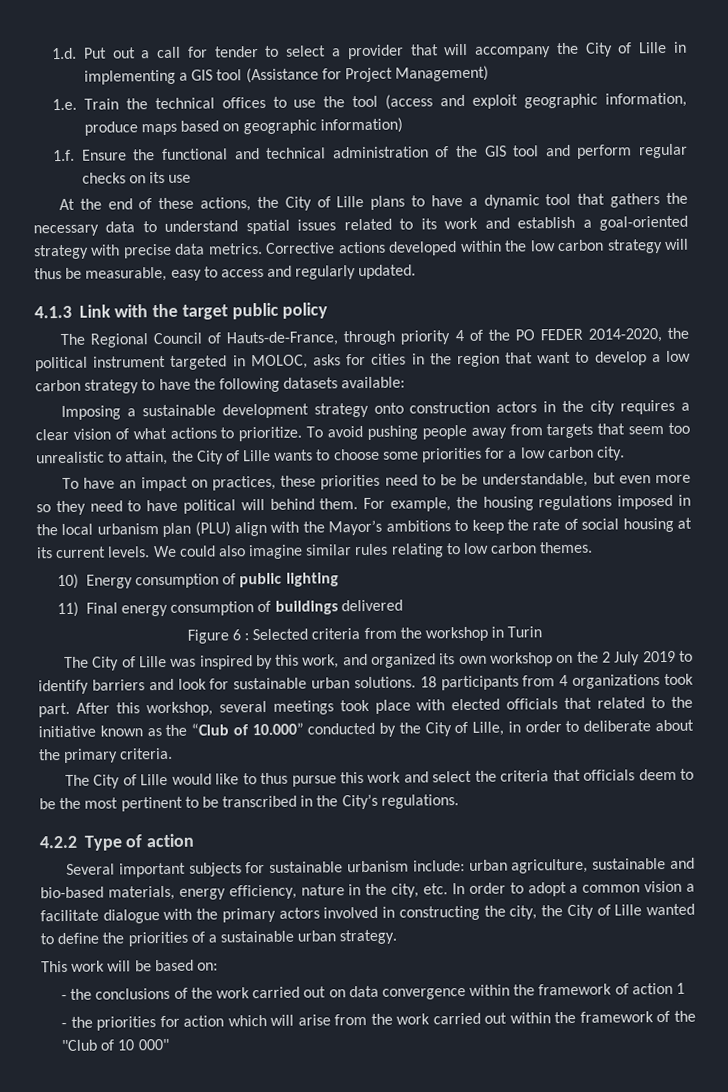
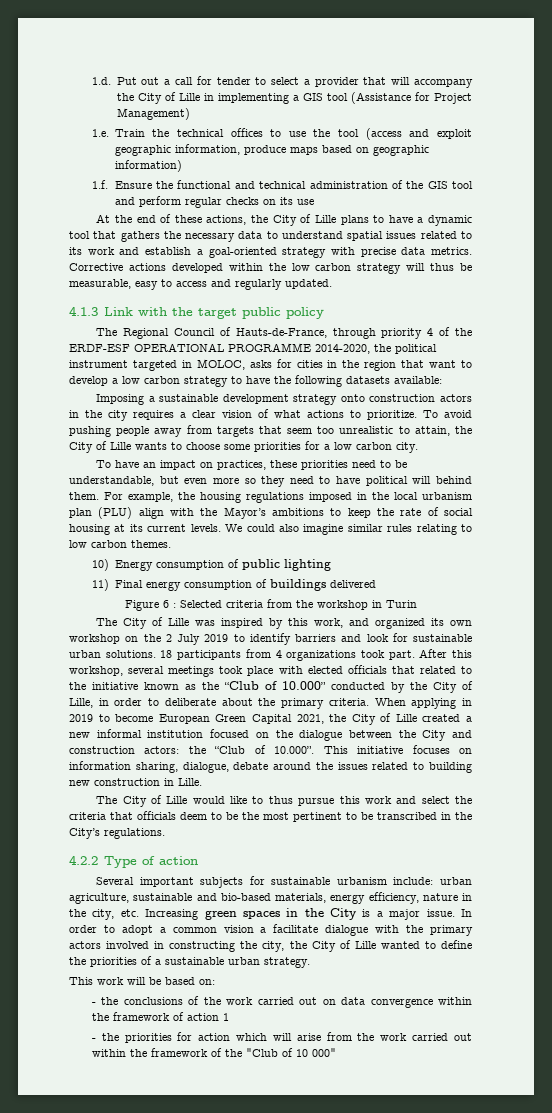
- The Regional Council of Hauts-de-France, through priority 4 of the PO FEDER 2014-2020, the political instrument targeted in MOLOC, asks for cities in the region that want to develop a low carbon strategy to have the following datasets available:
+ The Regional Council of Hauts-de-France, through priority 4 of the ERDF-ESF OPERATIONAL PROGRAMME 2014-2020, the political instrument targeted in MOLOC, asks for cities in the region that want to develop a low carbon strategy to have the following datasets available:
- To have an impact on practices, these priorities need to be be understandable, but even more so they need to have political will behind them.
+ To have an impact on practices, these priorities need to be understandable, but even more so they need to have political will behind them.
+ When applying in 2019 to become European Green Capital 2021, the City of Lille created a new informal institution focused on the dialogue between the City and construction actors: the “Club of 10.000”. This initiative focuses on information sharing, dialogue, debate around the issues related to building new construction in Lille.
- Several important subjects for sustainable urbanism include: urban agriculture, sustainable and bio-based materials, energy efficiency, nature in the city, etc. In order to adopt a common vision a facilitate dialogue with the primary actors involved in constructing the city, the City of Lille wanted to define the priorities of a sustainable urban strategy.
+ Several important subjects for sustainable urbanism include: urban agriculture, sustainable and bio-based materials, energy efficiency, nature in the city, etc. Increasing green spaces in the City is a major issue. In order to adopt a common vision a facilitate dialogue with the primary actors involved in constructing the city, the City of Lille wanted to define the priorities of a sustainable urban strategy.

